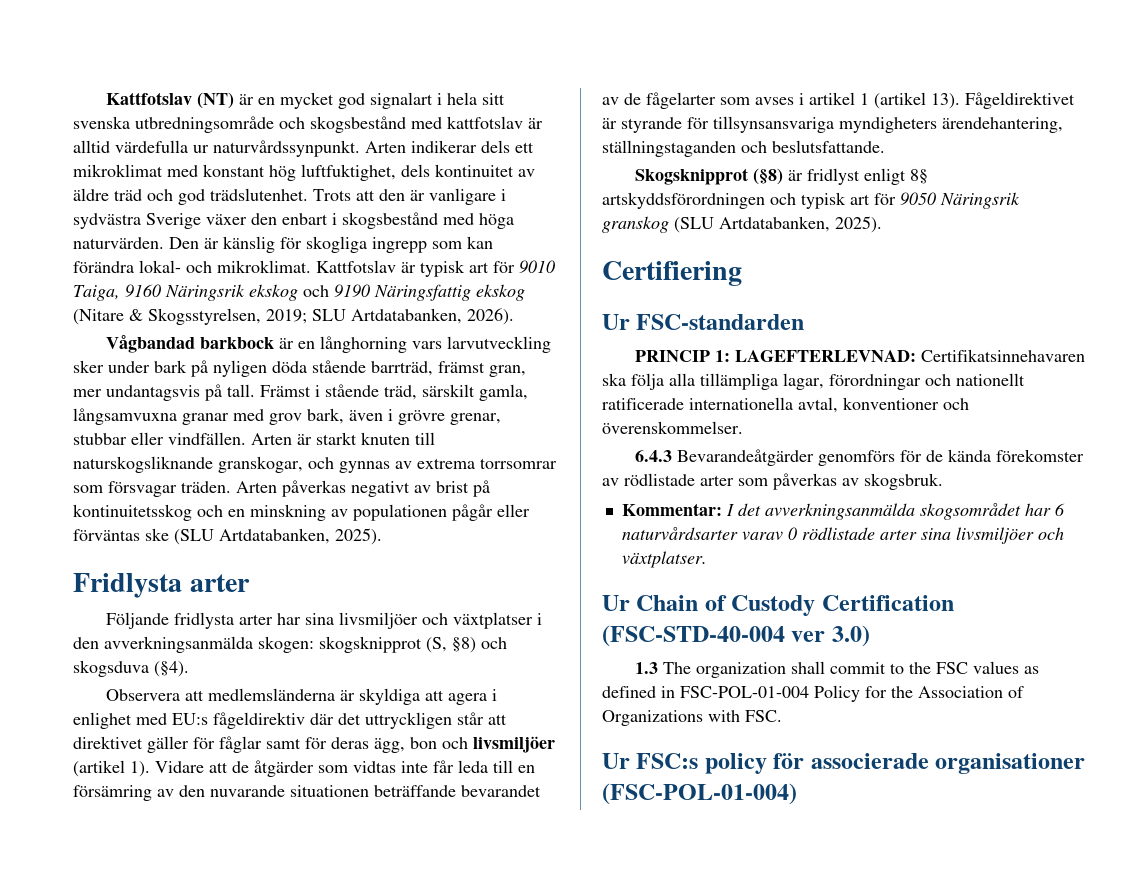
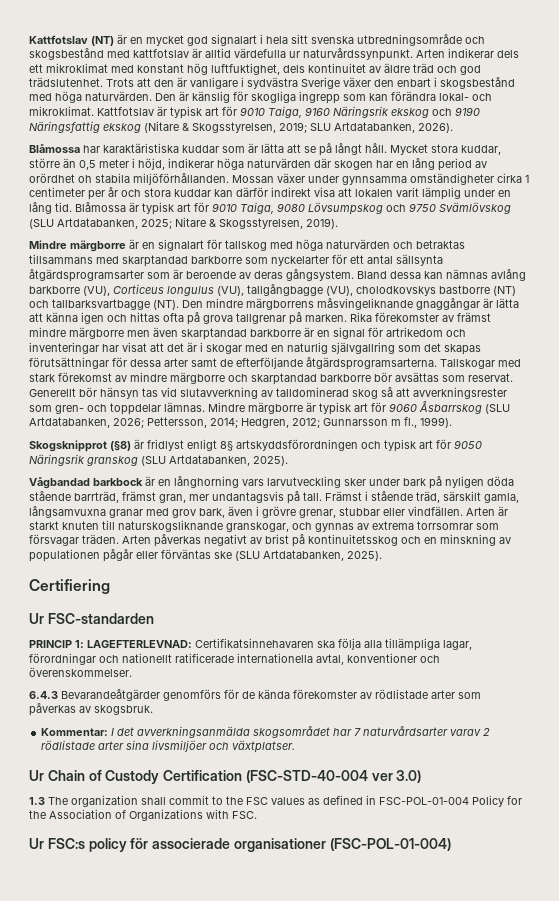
+ Blåmossa har karaktäristiska kuddar som är lätta att se på långt håll. Mycket stora kuddar, större än 0,5 meter i höjd, indikerar höga naturvärden där skogen har en lång period av orördhet oh stabila miljöförhållanden. Mossan växer under gynnsamma omständigheter cirka 1 centimeter per år och stora kuddar kan därför indirekt visa att lokalen varit lämplig under en lång tid. Blåmossa är typisk art för 9010 Taiga, 9080 Lövsumpskog och 9750 Svämlövskog (SLU Artdatabanken, 2025; Nitare & Skogsstyrelsen, 2019).
+ Mindre märgborre är en signalart för tallskog med höga naturvärden och betraktas tillsammans med skarptandad barkborre som nyckelarter för ett antal sällsynta åtgärdsprogramsarter som är beroende av deras gångsystem. Bland dessa kan nämnas avlång barkborre (VU), Corticeus longulus (VU), tallgångbagge (VU), cholodkovskys bastborre (NT) och tallbarksvartbagge (NT). Den mindre märgborrens måsvingeliknande gnaggångar är lätta att känna igen och hittas ofta på grova tallgrenar på marken. Rika förekomster av främst mindre märgborre men även skarptandad barkborre är en signal för artrikedom och inventeringar har visat att det är i skogar med en naturlig självgallring som det skapas förutsättningar för dessa arter samt de efterföljande åtgärdsprogramsarterna. Tallskogar med stark förekomst av mindre märgborre och skarptandad barkborre bör avsättas som reservat. Generellt bör hänsyn tas vid slutavverkning av talldominerad skog så att avverkningsrester som gren- och toppdelar lämnas. Mindre märgborre är typisk art för 9060 Åsbarrskog (SLU Artdatabanken, 2026; Pettersson, 2014; Hedgren, 2012; Gunnarsson m fl., 1999).
+ Skogsknipprot (§8) är fridlyst enligt 8§ artskyddsförordningen och typisk art för 9050 Näringsrik granskog (SLU Artdatabanken, 2025).
- Fridlysta arter
- Följande fridlysta arter har sina livsmiljöer och växtplatser i den avverkningsanmälda skogen: skogsknipprot (S, §8) och skogsduva (§4).
- Observera att medlemsländerna är skyldiga att agera i enlighet med EU:s fågeldirektiv där det uttryckligen står att direktivet gäller för fåglar samt för deras ägg, bon och livsmiljöer (artikel 1). Vidare att de åtgärder som vidtas inte får leda till en försämring av den nuvarande situationen beträffande bevarandet av de fågelarter som avses i artikel 1 (artikel 13). Fågeldirektivet är styrande för tillsynsansvariga myndigheters ärendehantering, ställningstaganden och beslutsfattande.
- Skogsknipprot (§8) är fridlyst enligt 8§ artskyddsförordningen och typisk art för 9050 Näringsrik granskog (SLU Artdatabanken, 2025).
- Kommentar: I det avverkningsanmälda skogsområdet har 6 naturvårdsarter varav 0 rödlistade arter sina livsmiljöer och växtplatser.
+ Kommentar: I det avverkningsanmälda skogsområdet har 7 naturvårdsarter varav 2 rödlistade arter sina livsmiljöer och växtplatser.

